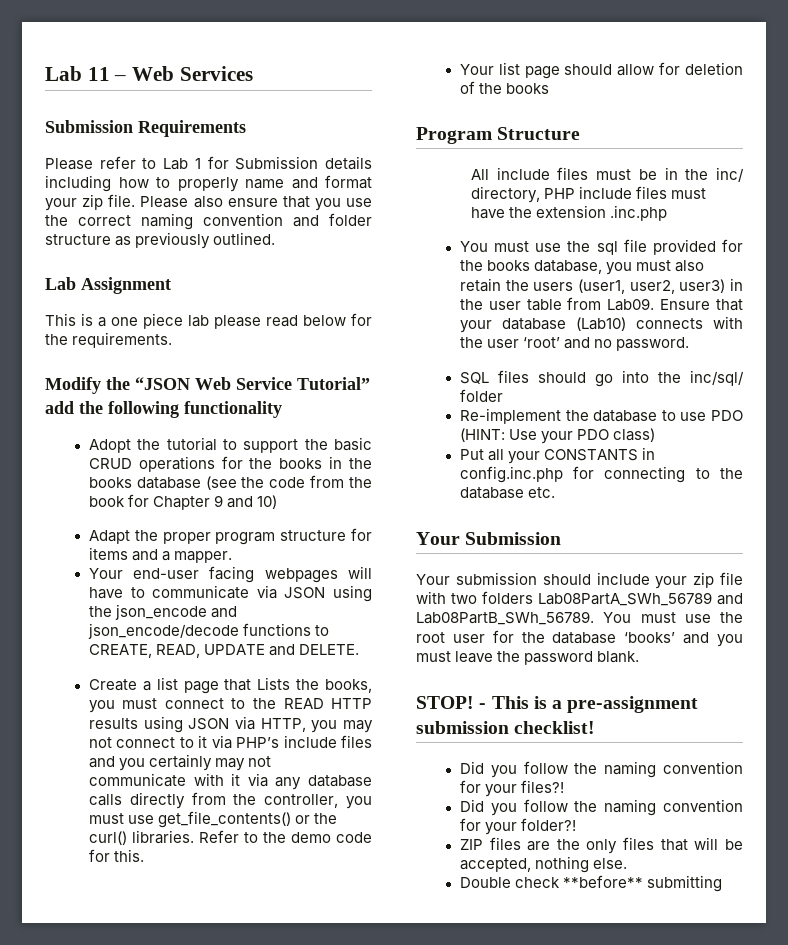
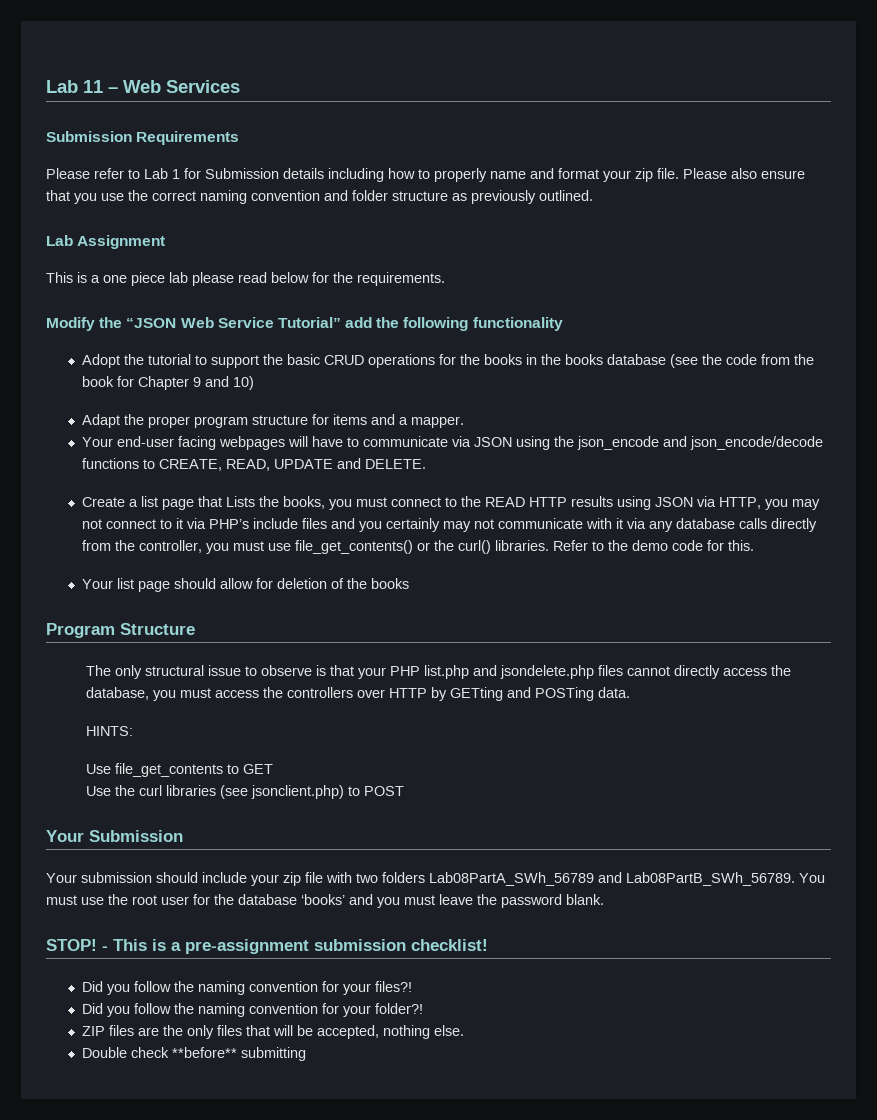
- Create a list page that Lists the books, you must connect to the READ HTTP results using JSON via HTTP, you may not connect to it via PHP’s include files and you certainly may not communicate with it via any database calls directly from the controller, you must use get_file_contents() or the curl() libraries.
+ Create a list page that Lists the books, you must connect to the READ HTTP results using JSON via HTTP, you may not connect to it via PHP’s include files and you certainly may not communicate with it via any database calls directly from the controller, you must use file_get_contents() or the curl() libraries.
- All include files must be in the inc/ directory, PHP include files must have the extension .inc.php
- You must use the sql file provided for the books database, you must also retain the users (user1, user2, user3) in the user table from Lab09. Ensure that your database (Lab10) connects with the user ‘root’ and no password.
- SQL files should go into the inc/sql/ folder
- Re-implement the database to use PDO (HINT: Use your PDO class)
- Put all your CONSTANTS in config.inc.php for connecting to the database etc.
+ The only structural issue to observe is that your PHP list.php and jsondelete.php files cannot directly access the database, you must access the controllers over HTTP by GETting and POSTing data.
+ HINTS:
+ Use file_get_contents to GET
+ Use the curl libraries (see jsonclient.php) to POST

